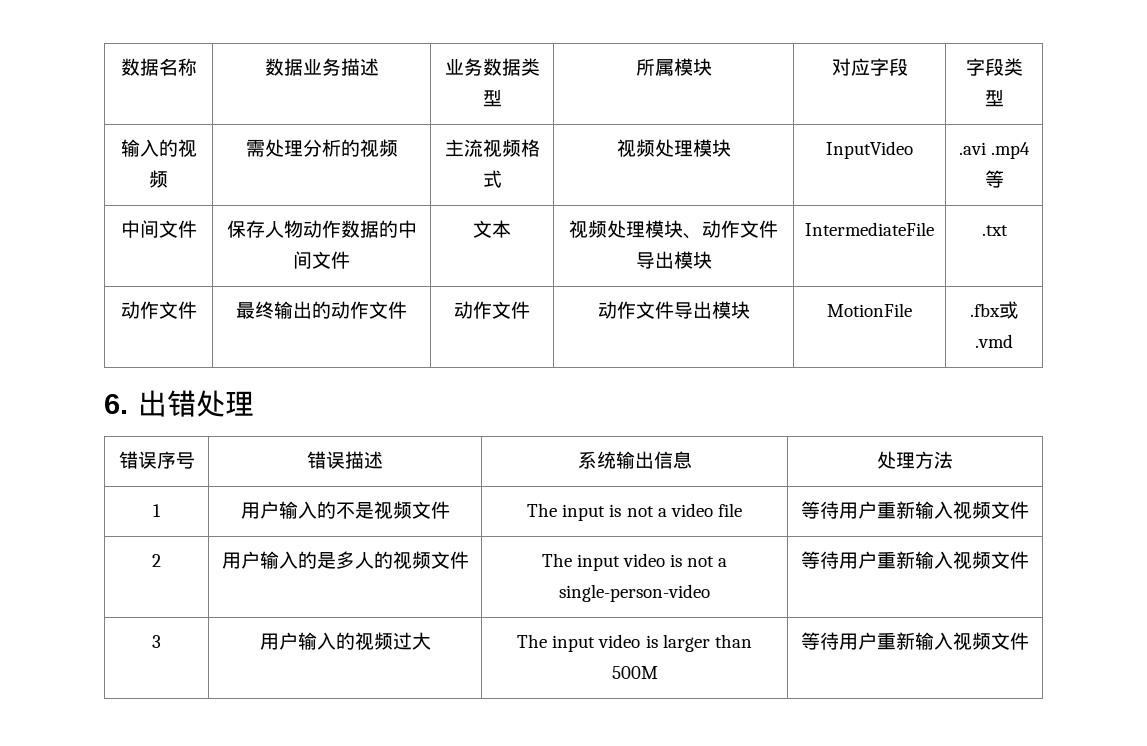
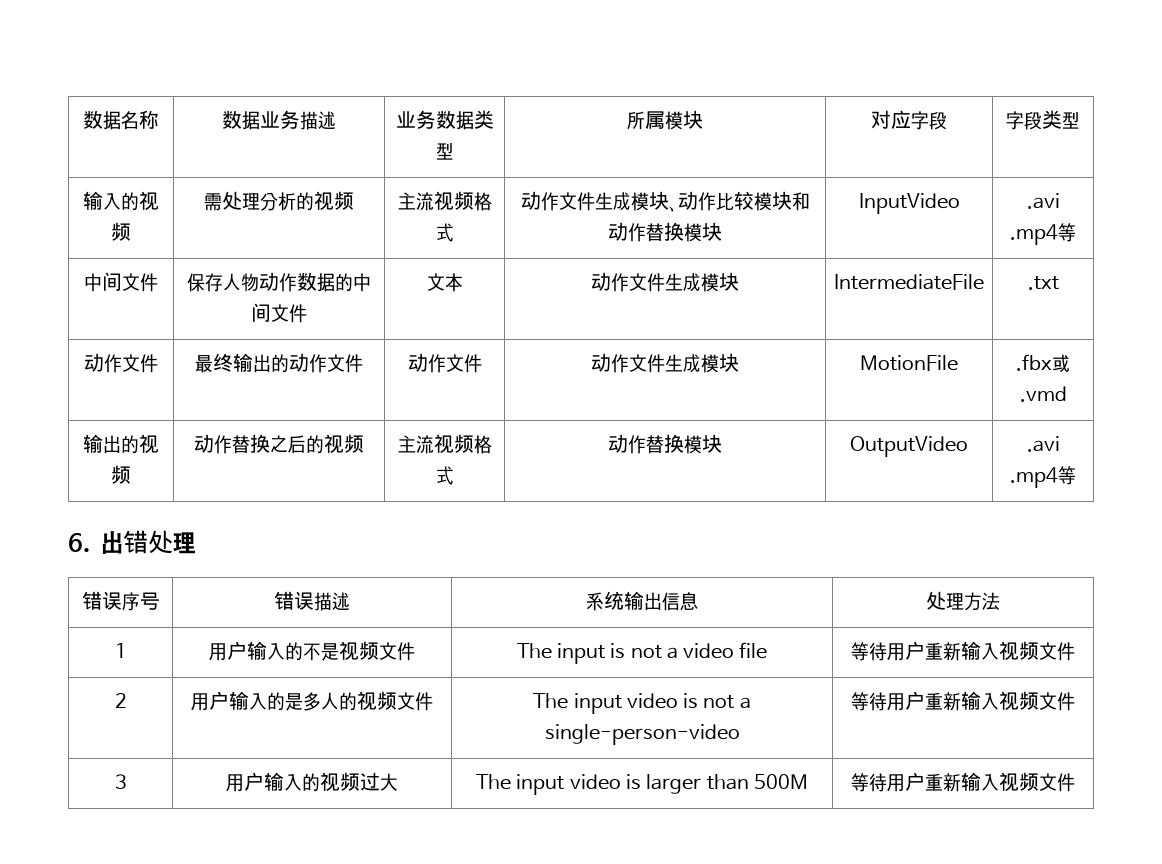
- 输入的视频 | 需处理分析的视频 | 主流视频格式 | 视频处理模块 | InputVideo | .avi .mp4等
+ 输入的视频 | 需处理分析的视频 | 主流视频格式 | 动作文件生成模块、动作比较模块和动作替换模块 | InputVideo | .avi .mp4等
- 中间文件 | 保存人物动作数据的中间文件 | 文本 | 视频处理模块、动作文件导出模块 | IntermediateFile | .txt
+ 中间文件 | 保存人物动作数据的中间文件 | 文本 | 动作文件生成模块 | IntermediateFile | .txt
- 动作文件 | 最终输出的动作文件 | 动作文件 | 动作文件导出模块 | MotionFile | .fbx或.vmd
+ 动作文件 | 最终输出的动作文件 | 动作文件 | 动作文件生成模块 | MotionFile | .fbx或.vmd
+ 输出的视频 | 动作替换之后的视频 | 主流视频格式 | 动作替换模块 | OutputVideo | .avi .mp4等

